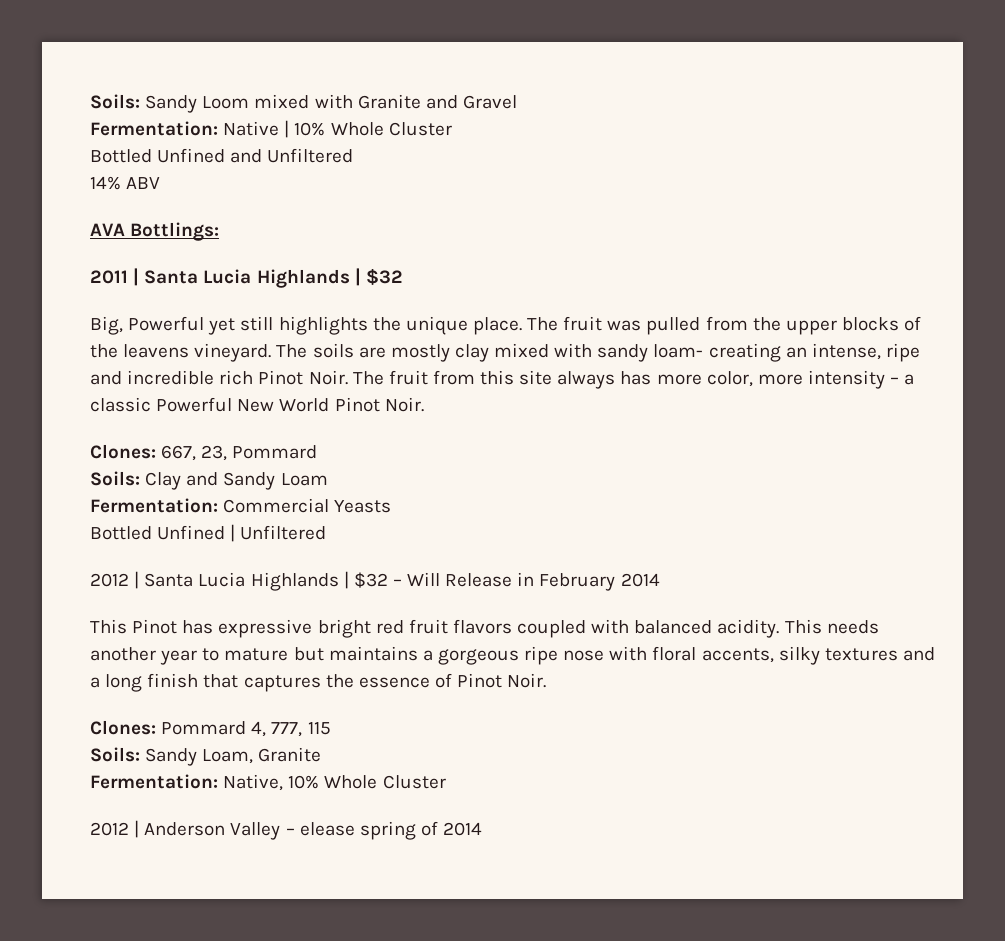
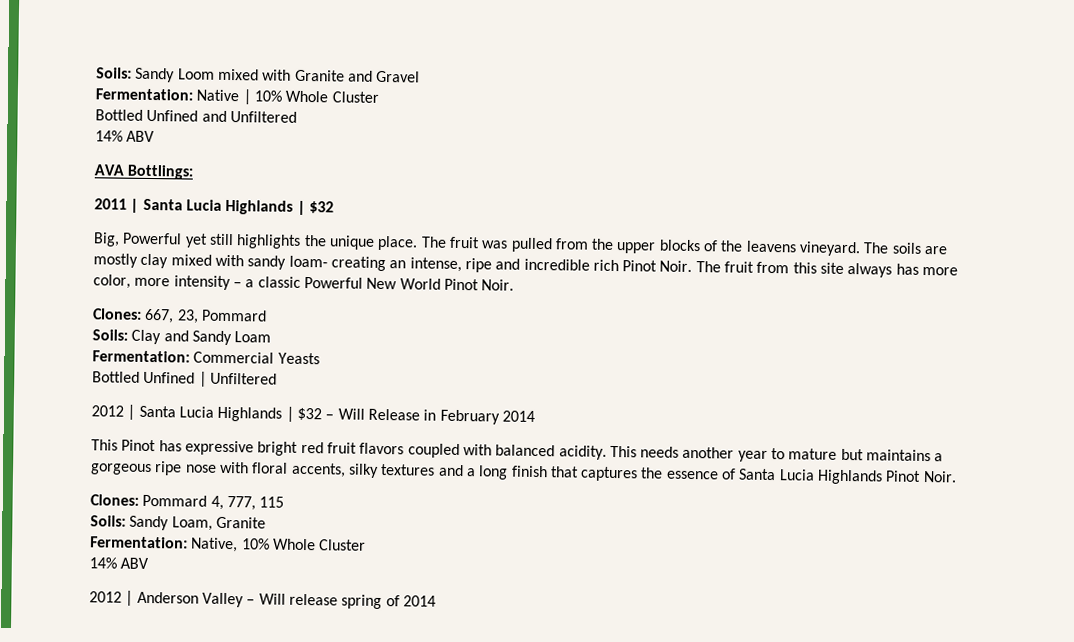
- This needs another year to mature but maintains a gorgeous ripe nose with floral accents, silky textures and a long finish that captures the essence of Pinot Noir.
+ This needs another year to mature but maintains a gorgeous ripe nose with floral accents, silky textures and a long finish that captures the essence of Santa Lucia Highlands Pinot Noir.
  Fermentation: Native, 10% Whole Cluster
+ 14% ABV
- 2012 | Anderson Valley – elease spring of 2014
+ 2012 | Anderson Valley – Will release spring of 2014

